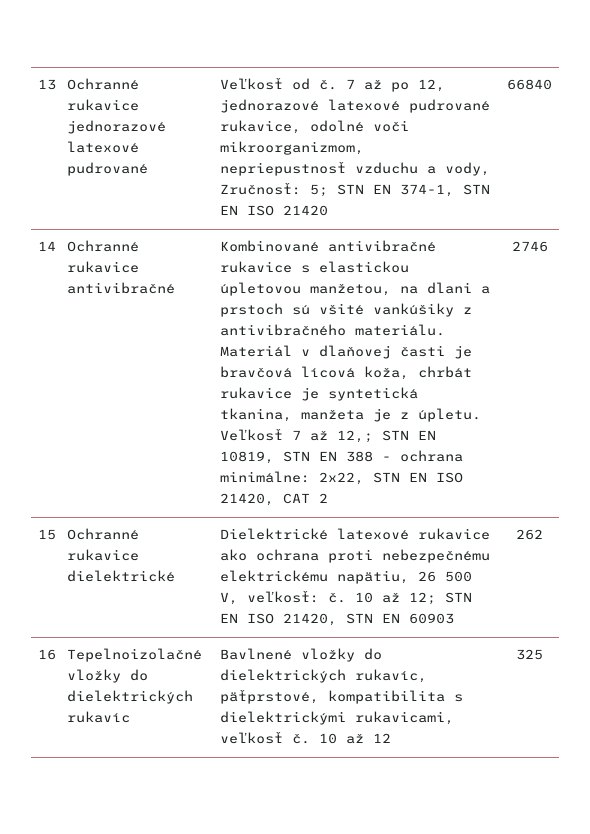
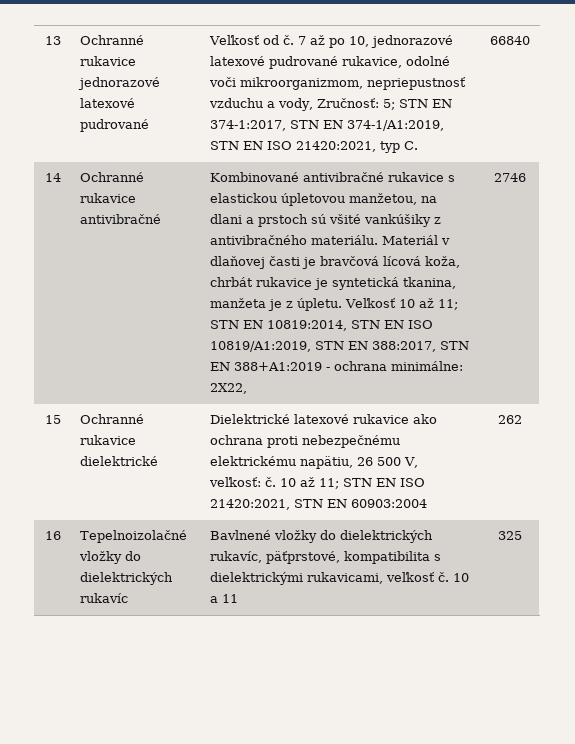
- 13 | Ochranné rukavice jednorazové latexové pudrované | Veľkosť od č. 7 až po 12, jednorazové latexové pudrované rukavice, odolné voči mikroorganizmom, nepriepustnosť vzduchu a vody, Zručnosť: 5; STN EN 374-1, STN EN ISO 21420 | 66840
+ 13 | Ochranné rukavice jednorazové latexové pudrované | Veľkosť od č. 7 až po 10, jednorazové latexové pudrované rukavice, odolné voči mikroorganizmom, nepriepustnosť vzduchu a vody, Zručnosť: 5; STN EN 374-1:2017, STN EN 374-1/A1:2019, STN EN ISO 21420:2021, typ C. | 66840
- Veľkosť 7 až 12,; STN EN 10819, STN EN 388 - ochrana minimálne: 2x22, STN EN ISO 21420, CAT 2
+ Veľkosť 10 až 11; STN EN 10819:2014, STN EN ISO 10819/A1:2019, STN EN 388:2017, STN EN 388+A1:2019 - ochrana minimálne: 2X22,
- 15 | Ochranné rukavice dielektrické | Dielektrické latexové rukavice ako ochrana proti nebezpečnému elektrickému napätiu, 26 500 V, veľkosť: č. 10 až 12; STN EN ISO 21420, STN EN 60903 | 262
+ 15 | Ochranné rukavice dielektrické | Dielektrické latexové rukavice ako ochrana proti nebezpečnému elektrickému napätiu, 26 500 V, veľkosť: č. 10 až 11; STN EN ISO 21420:2021, STN EN 60903:2004 | 262
- 16 | Tepelnoizolačné vložky do dielektrických rukavíc | Bavlnené vložky do dielektrických rukavíc, päťprstové, kompatibilita s dielektrickými rukavicami, veľkosť č. 10 až 12 | 325
+ 16 | Tepelnoizolačné vložky do dielektrických rukavíc | Bavlnené vložky do dielektrických rukavíc, päťprstové, kompatibilita s dielektrickými rukavicami, veľkosť č. 10 a 11 | 325

